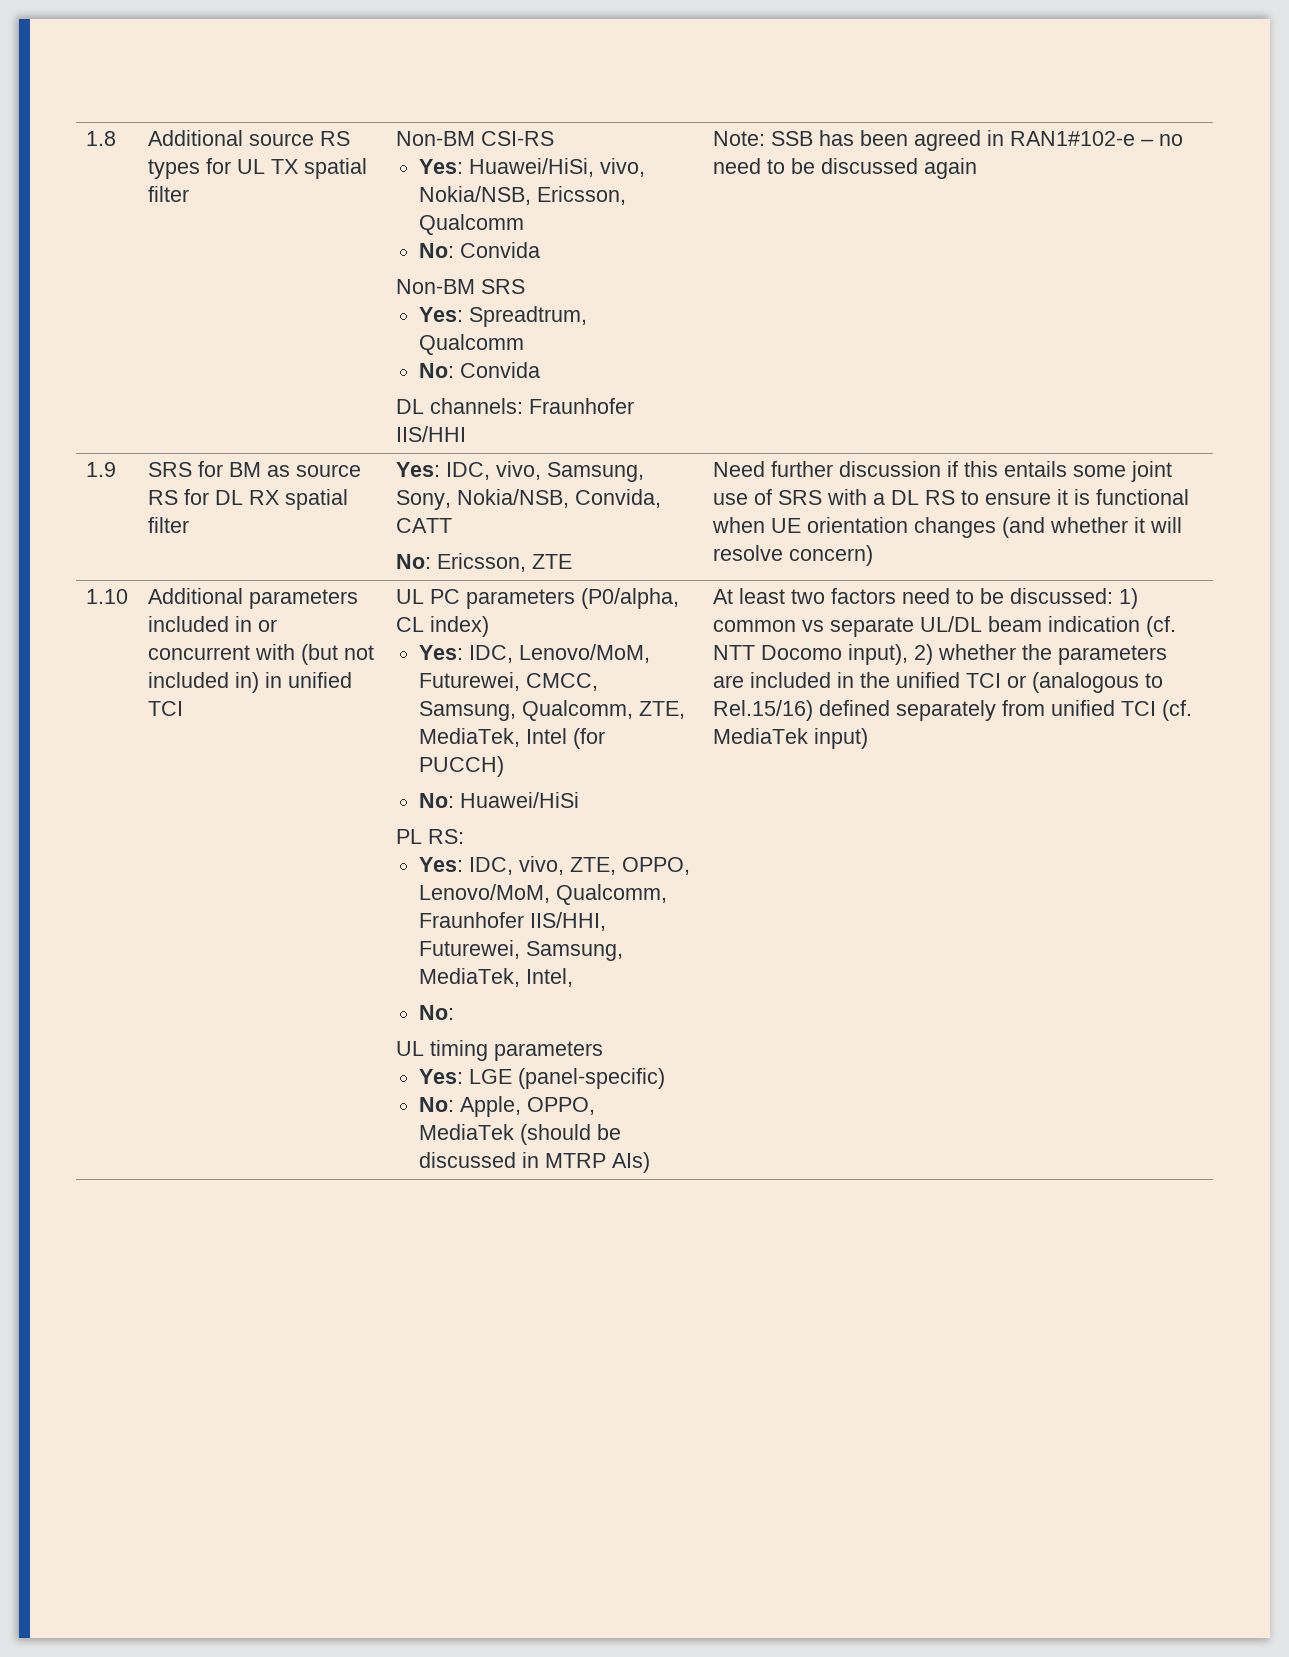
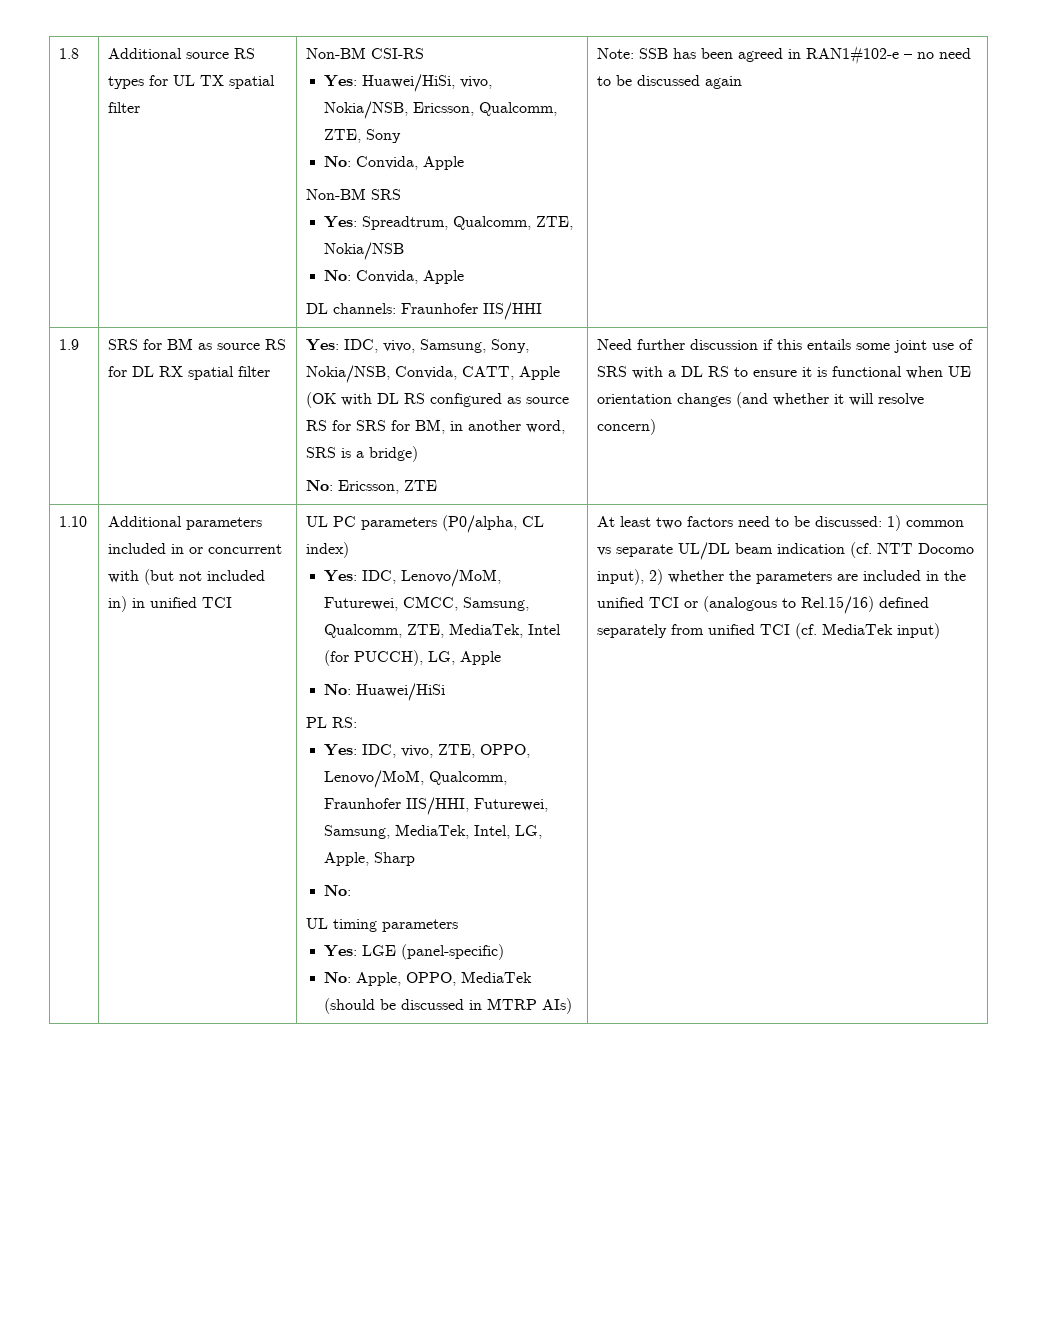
- Yes: Huawei/HiSi, vivo, Nokia/NSB, Ericsson, Qualcomm
- No: Convida
+ Yes: Huawei/HiSi, vivo, Nokia/NSB, Ericsson, Qualcomm, ZTE, Sony
+ No: Convida, Apple
- Yes: Spreadtrum, Qualcomm
- No: Convida
+ Yes: Spreadtrum, Qualcomm, ZTE, Nokia/NSB
+ No: Convida, Apple
- Yes: IDC, vivo, Samsung, Sony, Nokia/NSB, Convida, CATT
+ Yes: IDC, vivo, Samsung, Sony, Nokia/NSB, Convida, CATT, Apple (OK with DL RS configured as source RS for SRS for BM, in another word, SRS is a bridge)
- Yes: IDC, Lenovo/MoM, Futurewei, CMCC, Samsung, Qualcomm, ZTE, MediaTek, Intel (for PUCCH)
+ Yes: IDC, Lenovo/MoM, Futurewei, CMCC, Samsung, Qualcomm, ZTE, MediaTek, Intel (for PUCCH), LG, Apple
- Yes: IDC, vivo, ZTE, OPPO, Lenovo/MoM, Qualcomm, Fraunhofer IIS/HHI, Futurewei, Samsung, MediaTek, Intel,
+ Yes: IDC, vivo, ZTE, OPPO, Lenovo/MoM, Qualcomm, Fraunhofer IIS/HHI, Futurewei, Samsung, MediaTek, Intel, LG, Apple, Sharp

